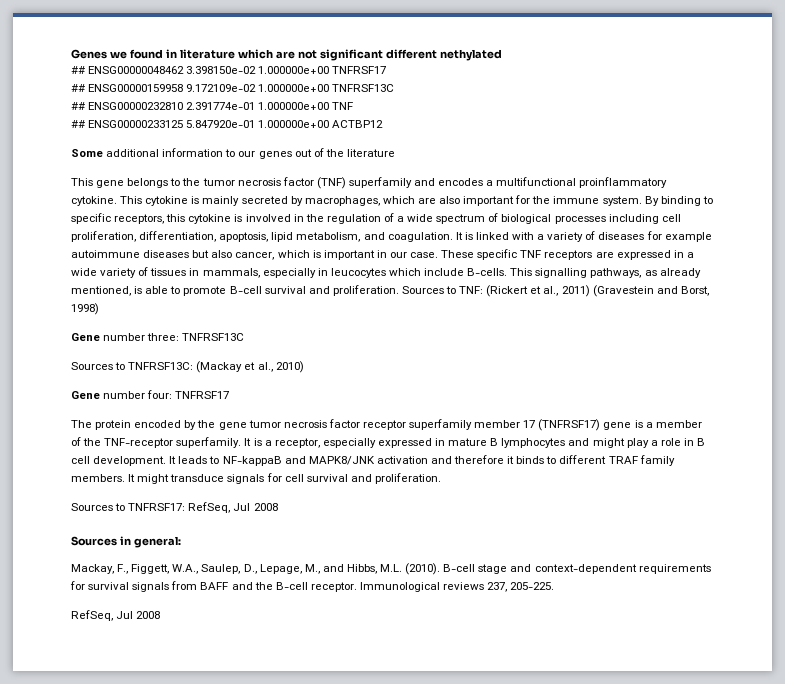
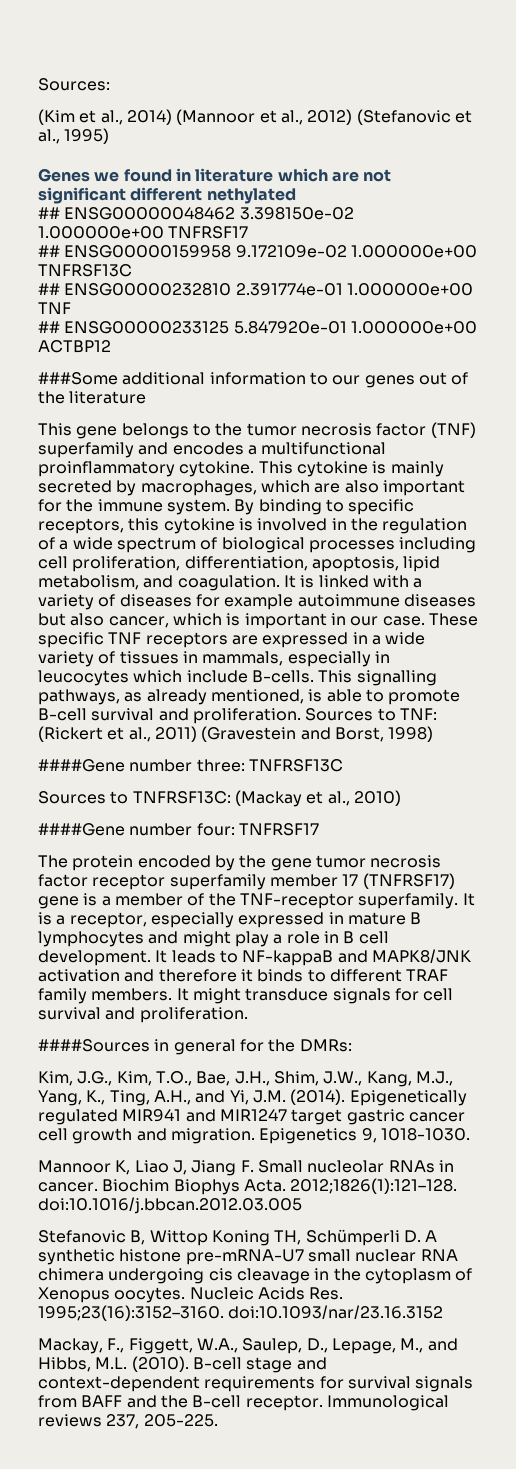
+ Sources:
+ (Kim et al., 2014) (Mannoor et al., 2012) (Stefanovic et al., 1995)
- Some additional information to our genes out of the literature
+ ###Some additional information to our genes out of the literature
- Gene number three: TNFRSF13C
+ ####Gene number three: TNFRSF13C
- Gene number four: TNFRSF17
+ ####Gene number four: TNFRSF17
- Sources to TNFRSF17: RefSeq, Jul 2008
- Sources in general:
+ ####Sources in general for the DMRs:
+ Kim, J.G., Kim, T.O., Bae, J.H., Shim, J.W., Kang, M.J., Yang, K., Ting, A.H., and Yi, J.M. (2014). Epigenetically regulated MIR941 and MIR1247 target gastric cancer cell growth and migration. Epigenetics 9, 1018-1030.
+ Mannoor K, Liao J, Jiang F. Small nucleolar RNAs in cancer. Biochim Biophys Acta. 2012;1826(1):121–128. doi:10.1016/j.bbcan.2012.03.005
+ Stefanovic B, Wittop Koning TH, Schümperli D. A synthetic histone pre-mRNA-U7 small nuclear RNA chimera undergoing cis cleavage in the cytoplasm of Xenopus oocytes. Nucleic Acids Res. 1995;23(16):3152–3160. doi:10.1093/nar/23.16.3152
  Immunological reviews 237, 205-225.
- RefSeq, Jul 2008

